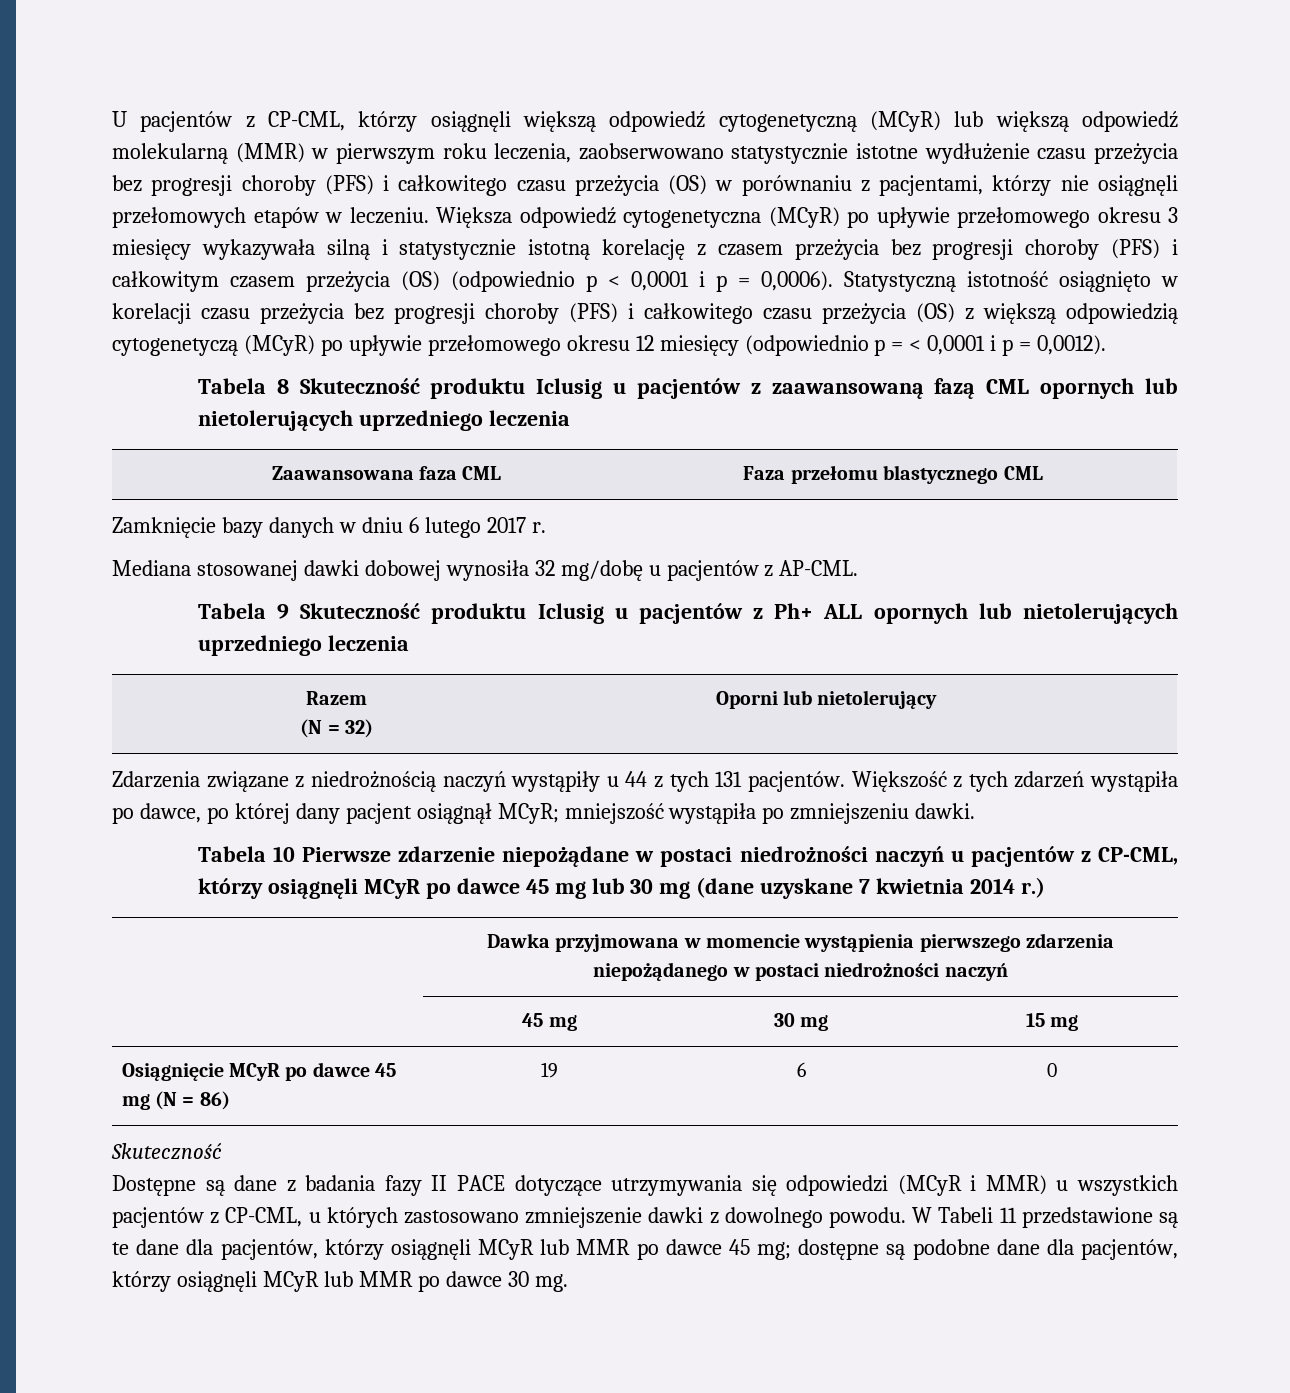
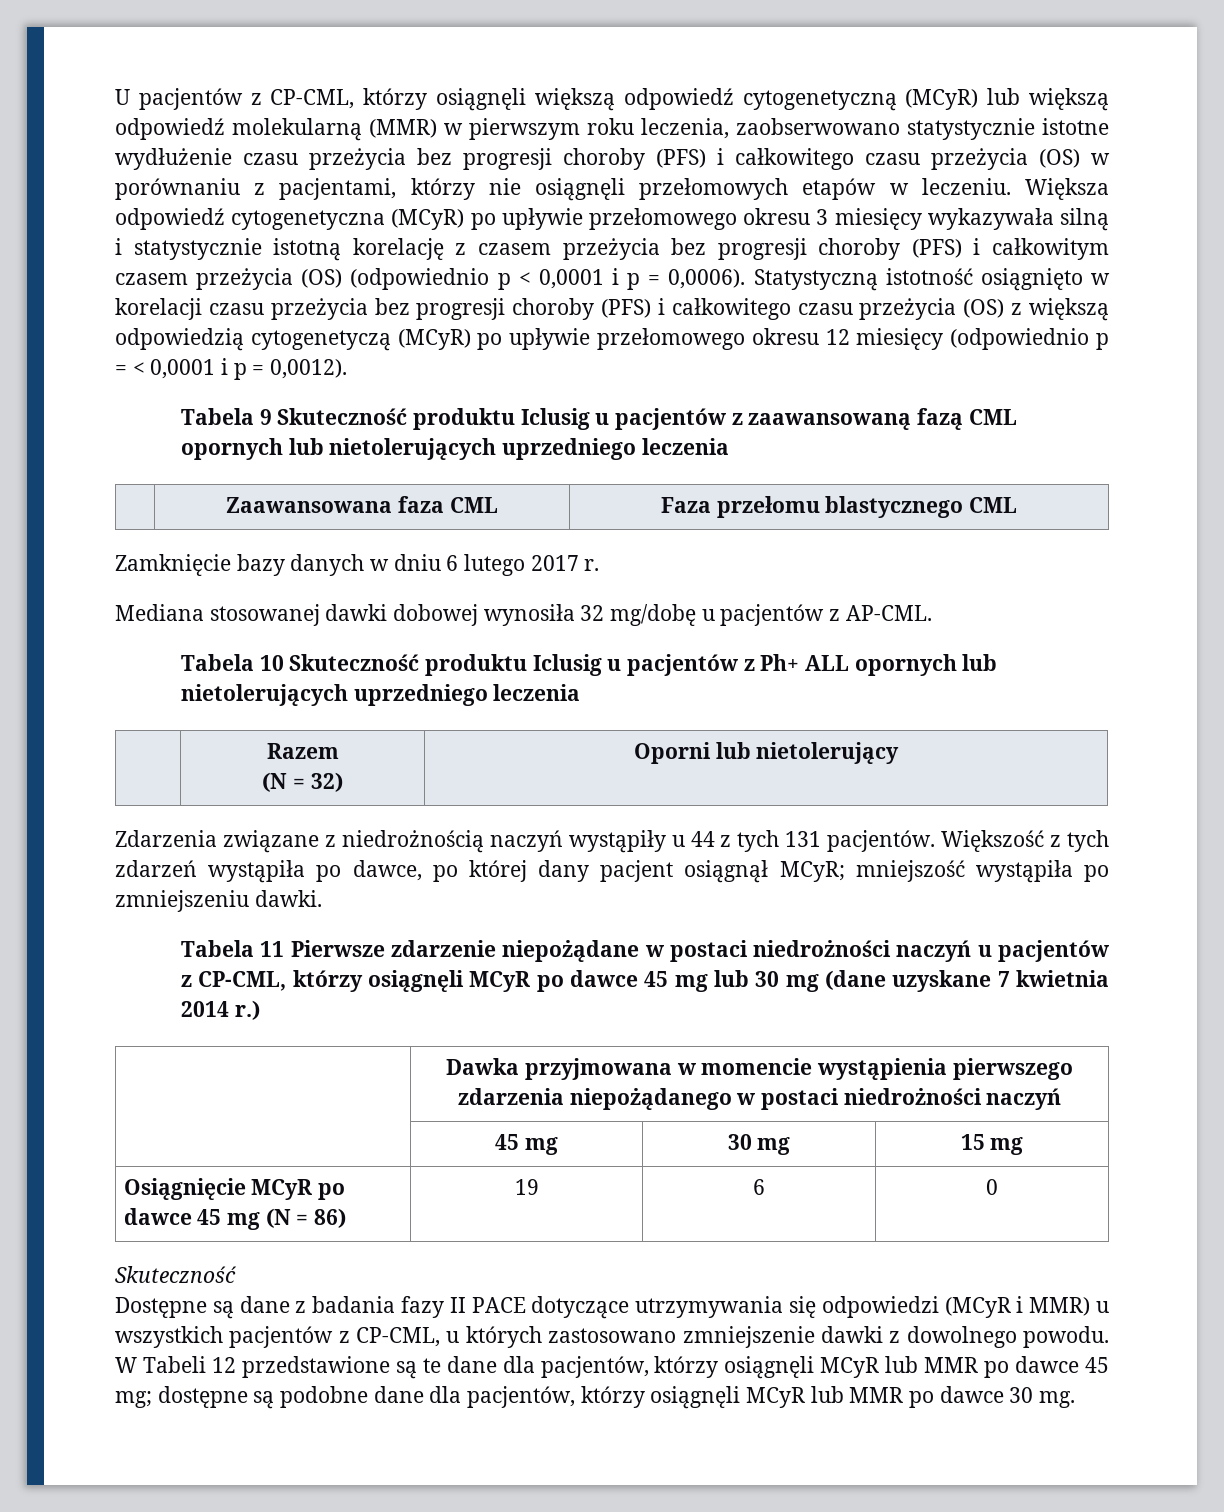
- Tabela 8 Skuteczność produktu Iclusig u pacjentów z zaawansowaną fazą CML opornych lub nietolerujących uprzedniego leczenia
+ Tabela 9 Skuteczność produktu Iclusig u pacjentów z zaawansowaną fazą CML opornych lub nietolerujących uprzedniego leczenia
- Tabela 9 Skuteczność produktu Iclusig u pacjentów z Ph+ ALL opornych lub nietolerujących uprzedniego leczenia
+ Tabela 10 Skuteczność produktu Iclusig u pacjentów z Ph+ ALL opornych lub nietolerujących uprzedniego leczenia
- Tabela 10 Pierwsze zdarzenie niepożądane w postaci niedrożności naczyń u pacjentów z CP-CML, którzy osiągnęli MCyR po dawce 45 mg lub 30 mg (dane uzyskane 7 kwietnia 2014 r.)
+ Tabela 11 Pierwsze zdarzenie niepożądane w postaci niedrożności naczyń u pacjentów z CP-CML, którzy osiągnęli MCyR po dawce 45 mg lub 30 mg (dane uzyskane 7 kwietnia 2014 r.)
- W Tabeli 11 przedstawione są te dane dla pacjentów, którzy osiągnęli MCyR lub MMR po dawce 45 mg; dostępne są podobne dane dla pacjentów, którzy osiągnęli MCyR lub MMR po dawce 30 mg.
+ W Tabeli 12 przedstawione są te dane dla pacjentów, którzy osiągnęli MCyR lub MMR po dawce 45 mg; dostępne są podobne dane dla pacjentów, którzy osiągnęli MCyR lub MMR po dawce 30 mg.

